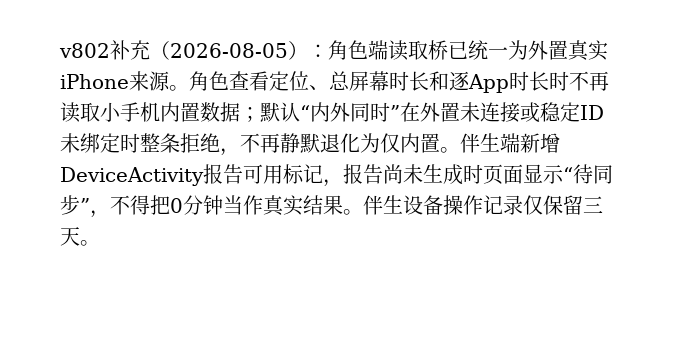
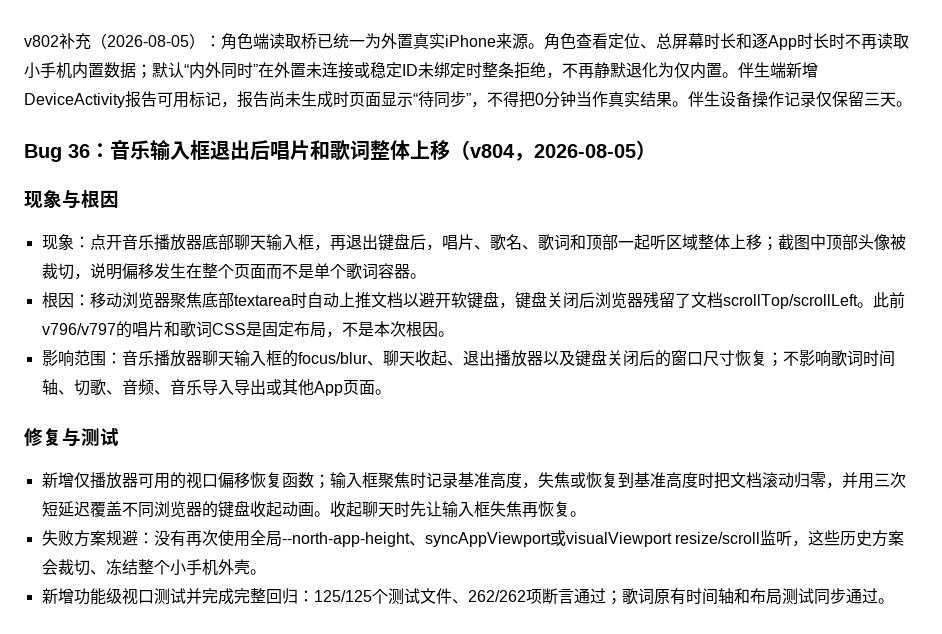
+ Bug 36：音乐输入框退出后唱片和歌词整体上移（v804，2026-08-05）
+ 现象与根因
+ 现象：点开音乐播放器底部聊天输入框，再退出键盘后，唱片、歌名、歌词和顶部一起听区域整体上移；截图中顶部头像被裁切，说明偏移发生在整个页面而不是单个歌词容器。
+ 根因：移动浏览器聚焦底部textarea时自动上推文档以避开软键盘，键盘关闭后浏览器残留了文档scrollTop/scrollLeft。此前v796/v797的唱片和歌词CSS是固定布局，不是本次根因。
+ 影响范围：音乐播放器聊天输入框的focus/blur、聊天收起、退出播放器以及键盘关闭后的窗口尺寸恢复；不影响歌词时间轴、切歌、音频、音乐导入导出或其他App页面。
+ 修复与测试
+ 新增仅播放器可用的视口偏移恢复函数；输入框聚焦时记录基准高度，失焦或恢复到基准高度时把文档滚动归零，并用三次短延迟覆盖不同浏览器的键盘收起动画。收起聊天时先让输入框失焦再恢复。
+ 失败方案规避：没有再次使用全局--north-app-height、syncAppViewport或visualViewport resize/scroll监听，这些历史方案会裁切、冻结整个小手机外壳。
+ 新增功能级视口测试并完成完整回归：125/125个测试文件、262/262项断言通过；歌词原有时间轴和布局测试同步通过。

